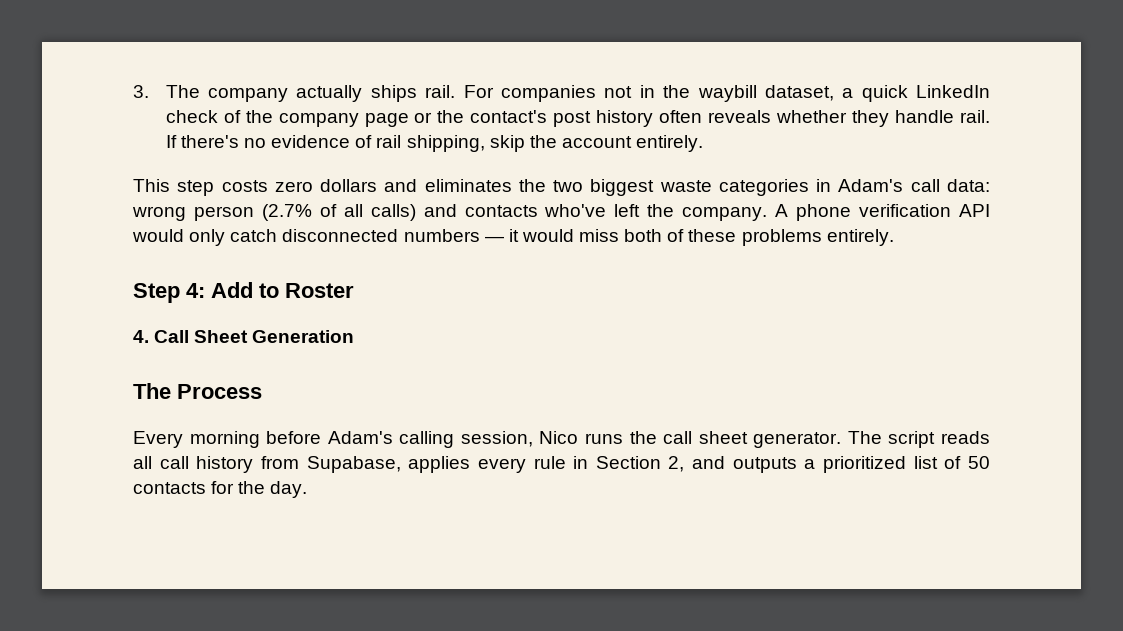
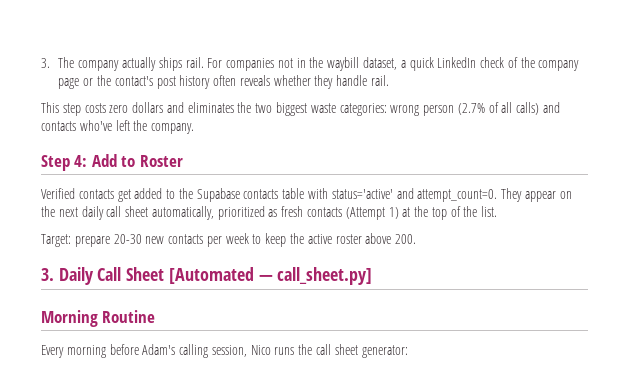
- If there's no evidence of rail shipping, skip the account entirely.
- This step costs zero dollars and eliminates the two biggest waste categories in Adam's call data: wrong person (2.7% of all calls) and contacts who've left the company. A phone verification API would only catch disconnected numbers — it would miss both of these problems entirely.
+ This step costs zero dollars and eliminates the two biggest waste categories: wrong person (2.7% of all calls) and contacts who've left the company.
- 4. Call Sheet Generation
- The Process
+ Verified contacts get added to the Supabase contacts table with status='active' and attempt_count=0. They appear on the next daily call sheet automatically, prioritized as fresh contacts (Attempt 1) at the top of the list.
+ Target: prepare 20-30 new contacts per week to keep the active roster above 200.
+ 3. Daily Call Sheet [Automated — call_sheet.py]
+ Morning Routine
- Every morning before Adam's calling session, Nico runs the call sheet generator. The script reads all call history from Supabase, applies every rule in Section 2, and outputs a prioritized list of 50 contacts for the day.
+ Every morning before Adam's calling session, Nico runs the call sheet generator:

